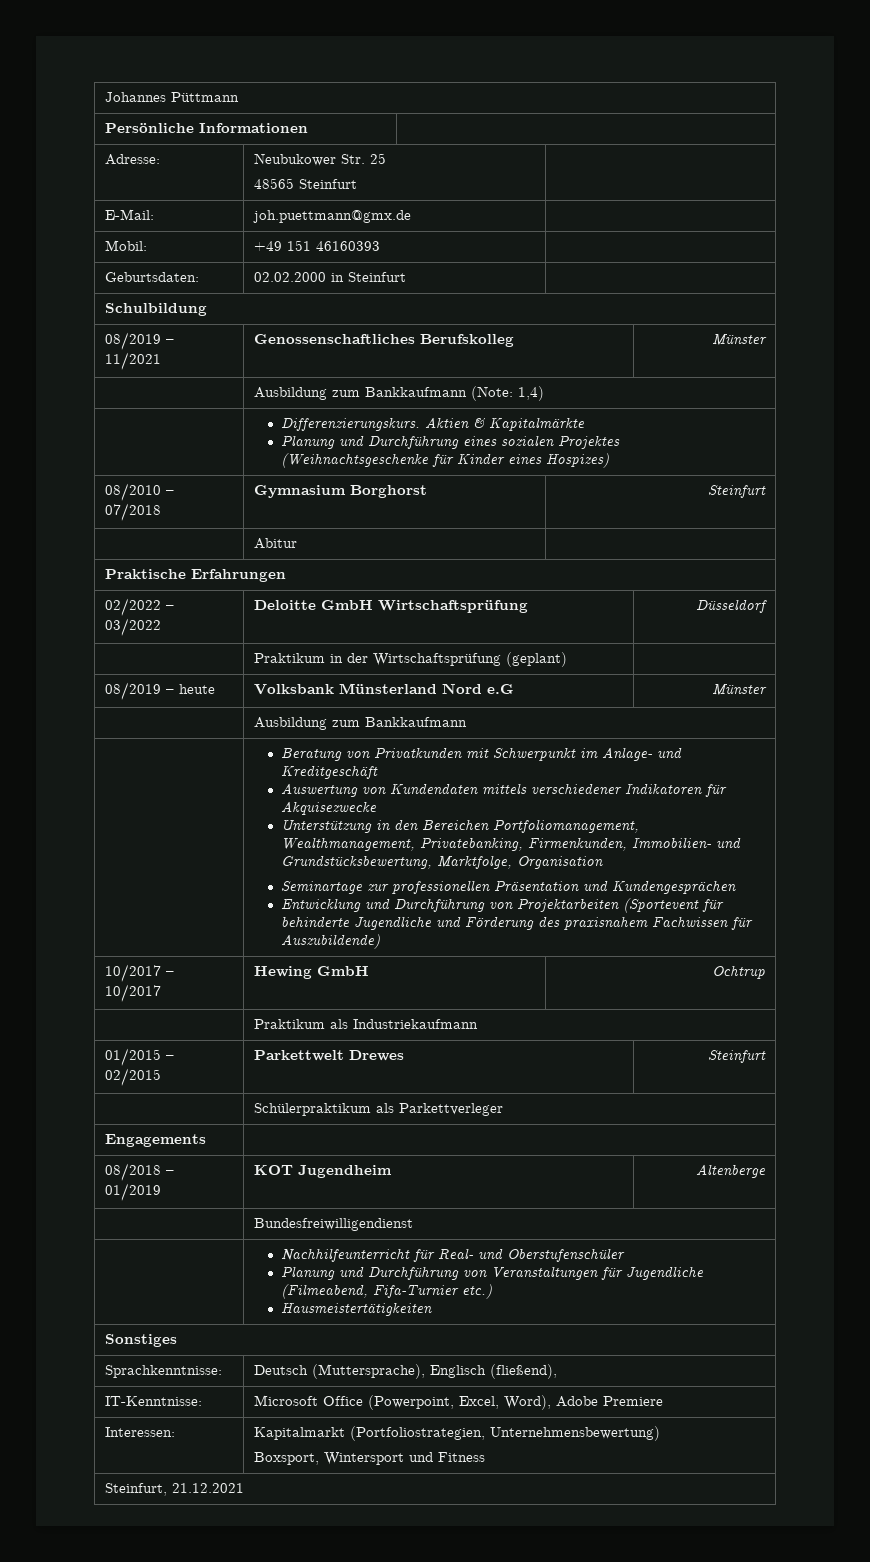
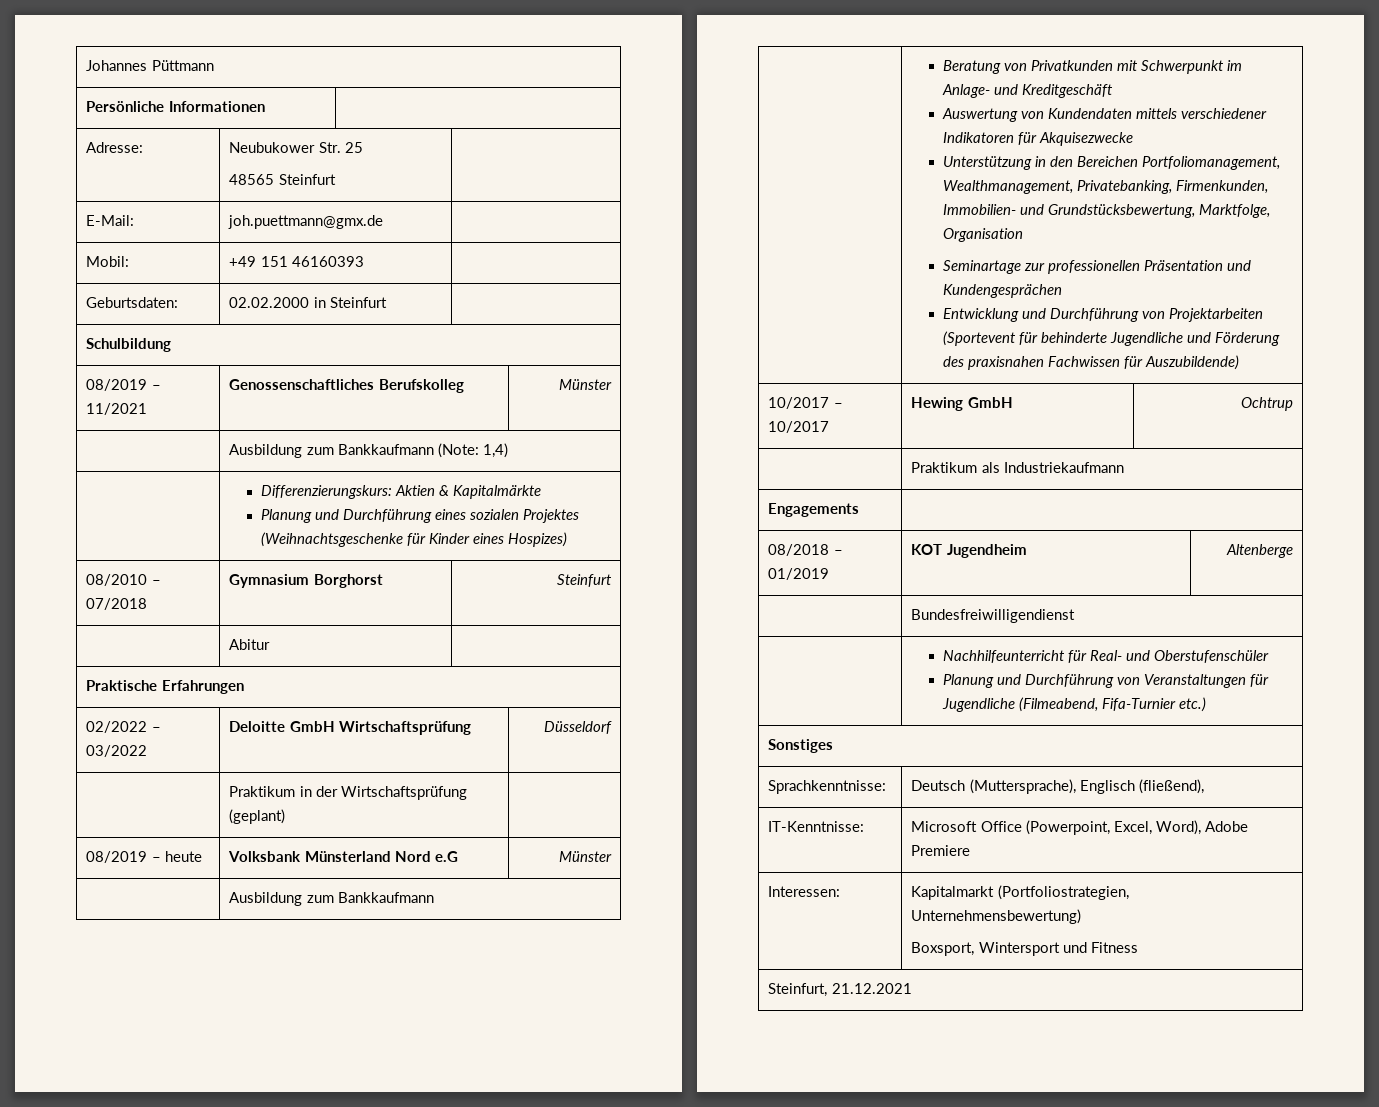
- | Differenzierungskurs. Aktien & Kapitalmärkte
+ | Differenzierungskurs: Aktien & Kapitalmärkte
- Entwicklung und Durchführung von Projektarbeiten (Sportevent für behinderte Jugendliche und Förderung des praxisnahem Fachwissen für Auszubildende)
+ Entwicklung und Durchführung von Projektarbeiten (Sportevent für behinderte Jugendliche und Förderung des praxisnahen Fachwissen für Auszubildende)
- 01/2015 – 02/2015 | Parkettwelt Drewes | Steinfurt
- | Schülerpraktikum als Parkettverleger
  | Nachhilfeunterricht für Real- und Oberstufenschüler
  Planung und Durchführung von Veranstaltungen für Jugendliche (Filmeabend, Fifa-Turnier etc.)
- Hausmeistertätigkeiten

